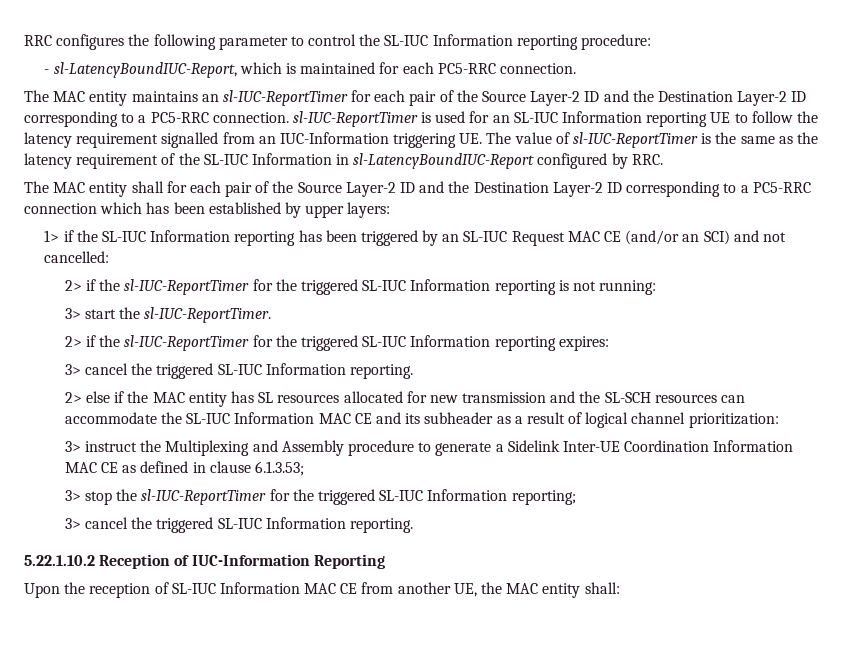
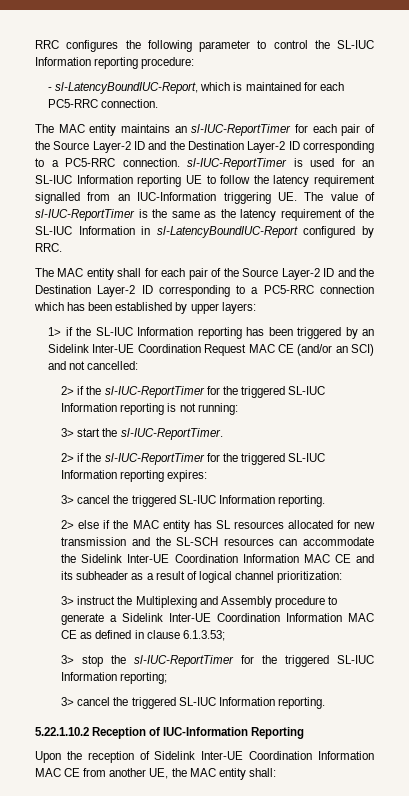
- 1> if the SL-IUC Information reporting has been triggered by an SL-IUC Request MAC CE (and/or an SCI) and not cancelled:
+ 1> if the SL-IUC Information reporting has been triggered by an Sidelink Inter-UE Coordination Request MAC CE (and/or an SCI) and not cancelled:
- 2> else if the MAC entity has SL resources allocated for new transmission and the SL-SCH resources can accommodate the SL-IUC Information MAC CE and its subheader as a result of logical channel prioritization:
+ 2> else if the MAC entity has SL resources allocated for new transmission and the SL-SCH resources can accommodate the Sidelink Inter-UE Coordination Information MAC CE and its subheader as a result of logical channel prioritization:
- Upon the reception of SL-IUC Information MAC CE from another UE, the MAC entity shall:
+ Upon the reception of Sidelink Inter-UE Coordination Information MAC CE from another UE, the MAC entity shall:

